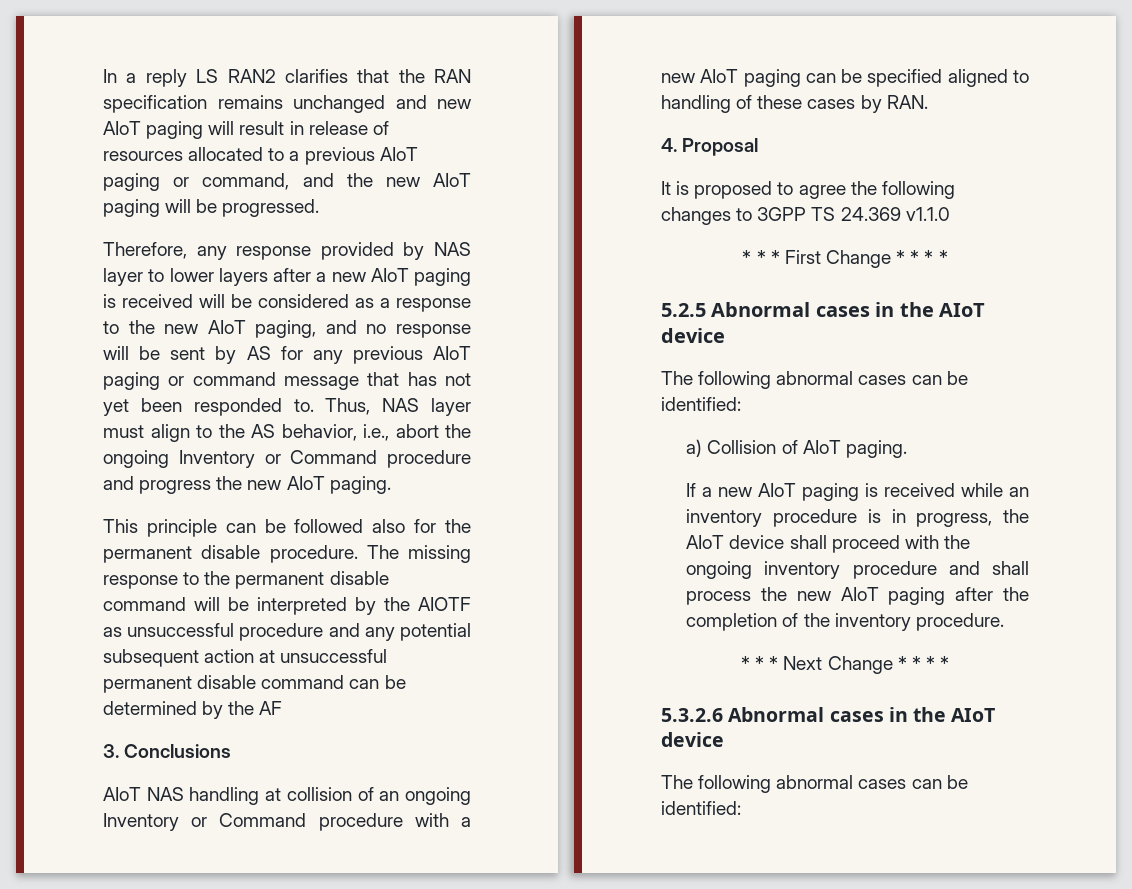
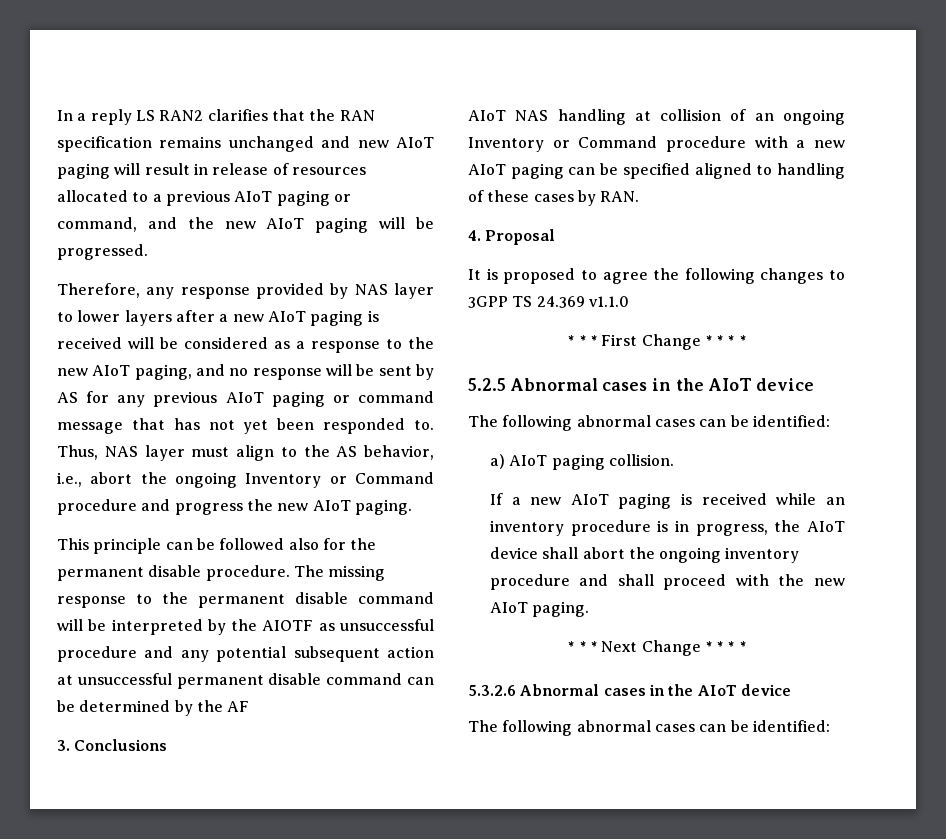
- a) Collision of AIoT paging.
+ a) AIoT paging collision.
- If a new AIoT paging is received while an inventory procedure is in progress, the AIoT device shall proceed with the ongoing inventory procedure and shall process the new AIoT paging after the completion of the inventory procedure.
+ If a new AIoT paging is received while an inventory procedure is in progress, the AIoT device shall abort the ongoing inventory procedure and shall proceed with the new AIoT paging.

